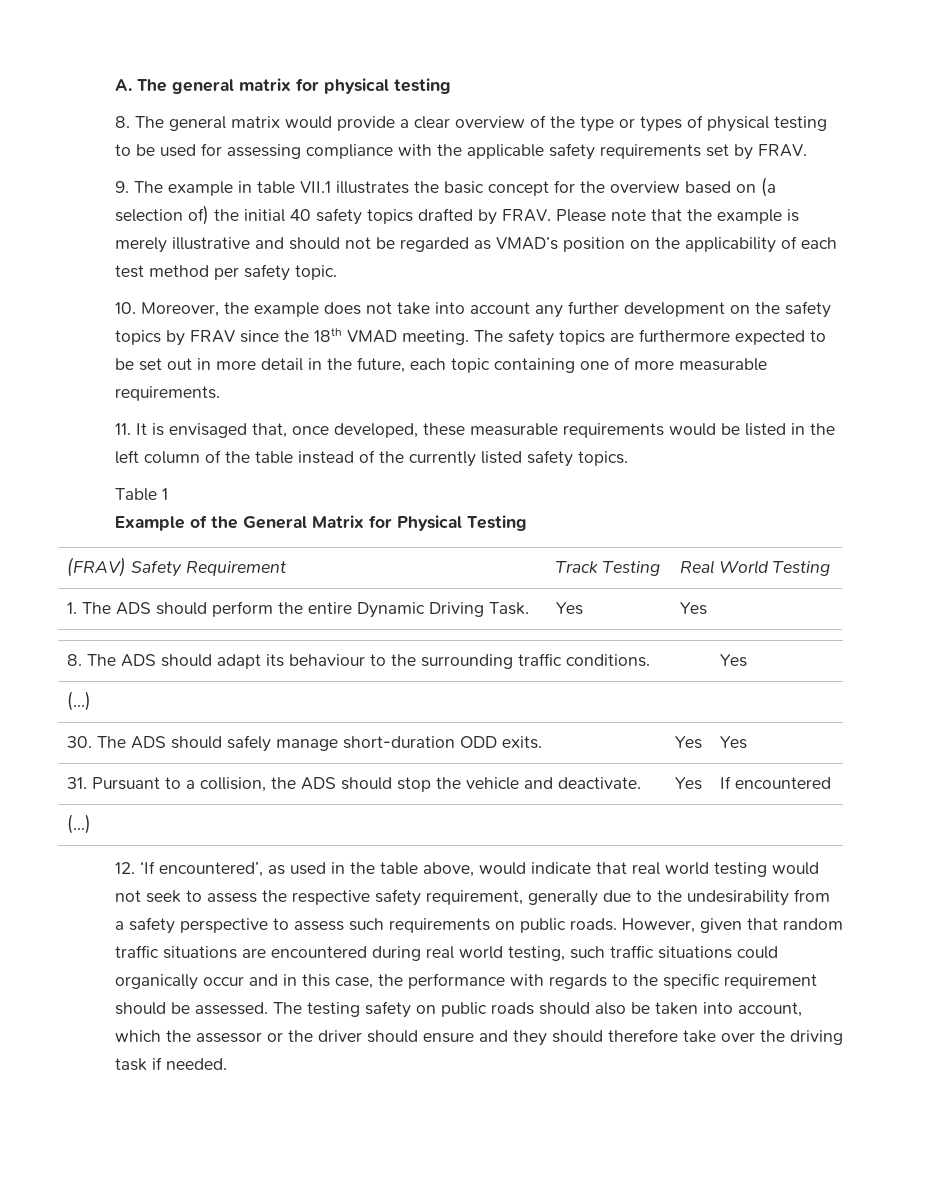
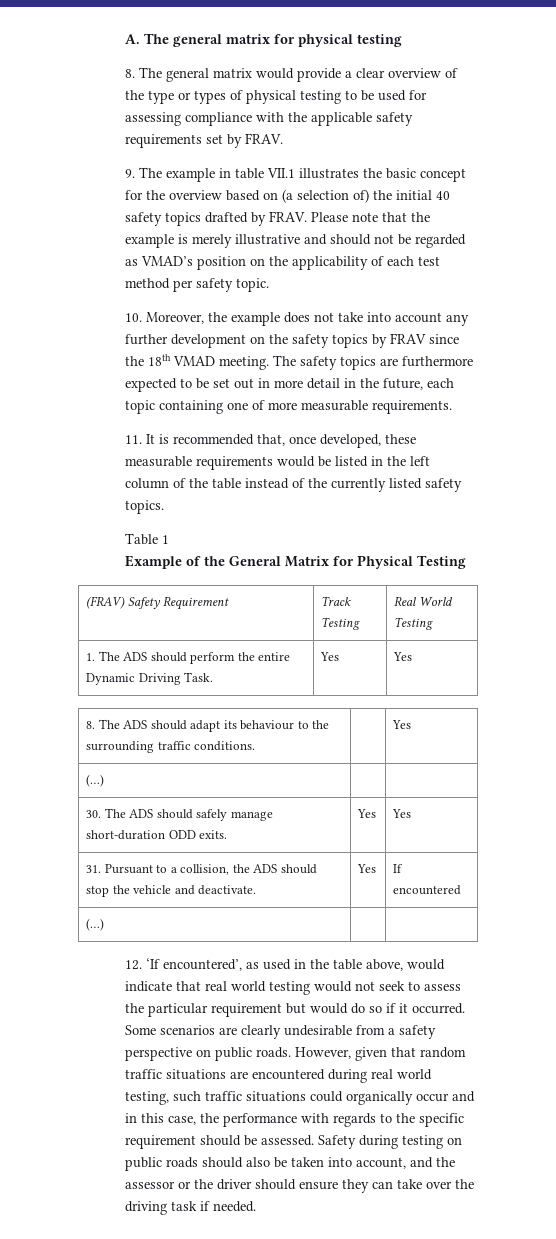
- 11. It is envisaged that, once developed, these measurable requirements would be listed in the left column of the table instead of the currently listed safety topics.
+ 11. It is recommended that, once developed, these measurable requirements would be listed in the left column of the table instead of the currently listed safety topics.
- 12. ‘If encountered’, as used in the table above, would indicate that real world testing would not seek to assess the respective safety requirement, generally due to the undesirability from a safety perspective to assess such requirements on public roads.
+ 12. ‘If encountered’, as used in the table above, would indicate that real world testing would not seek to assess the particular requirement but would do so if it occurred. Some scenarios are clearly undesirable from a safety perspective on public roads.
- The testing safety on public roads should also be taken into account, which the assessor or the driver should ensure and they should therefore take over the driving task if needed.
+ Safety during testing on public roads should also be taken into account, and the assessor or the driver should ensure they can take over the driving task if needed.

